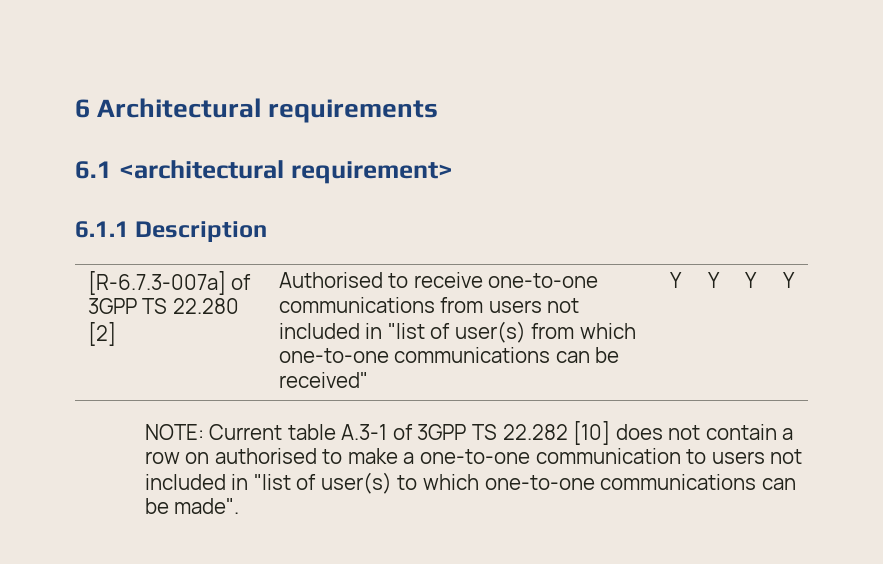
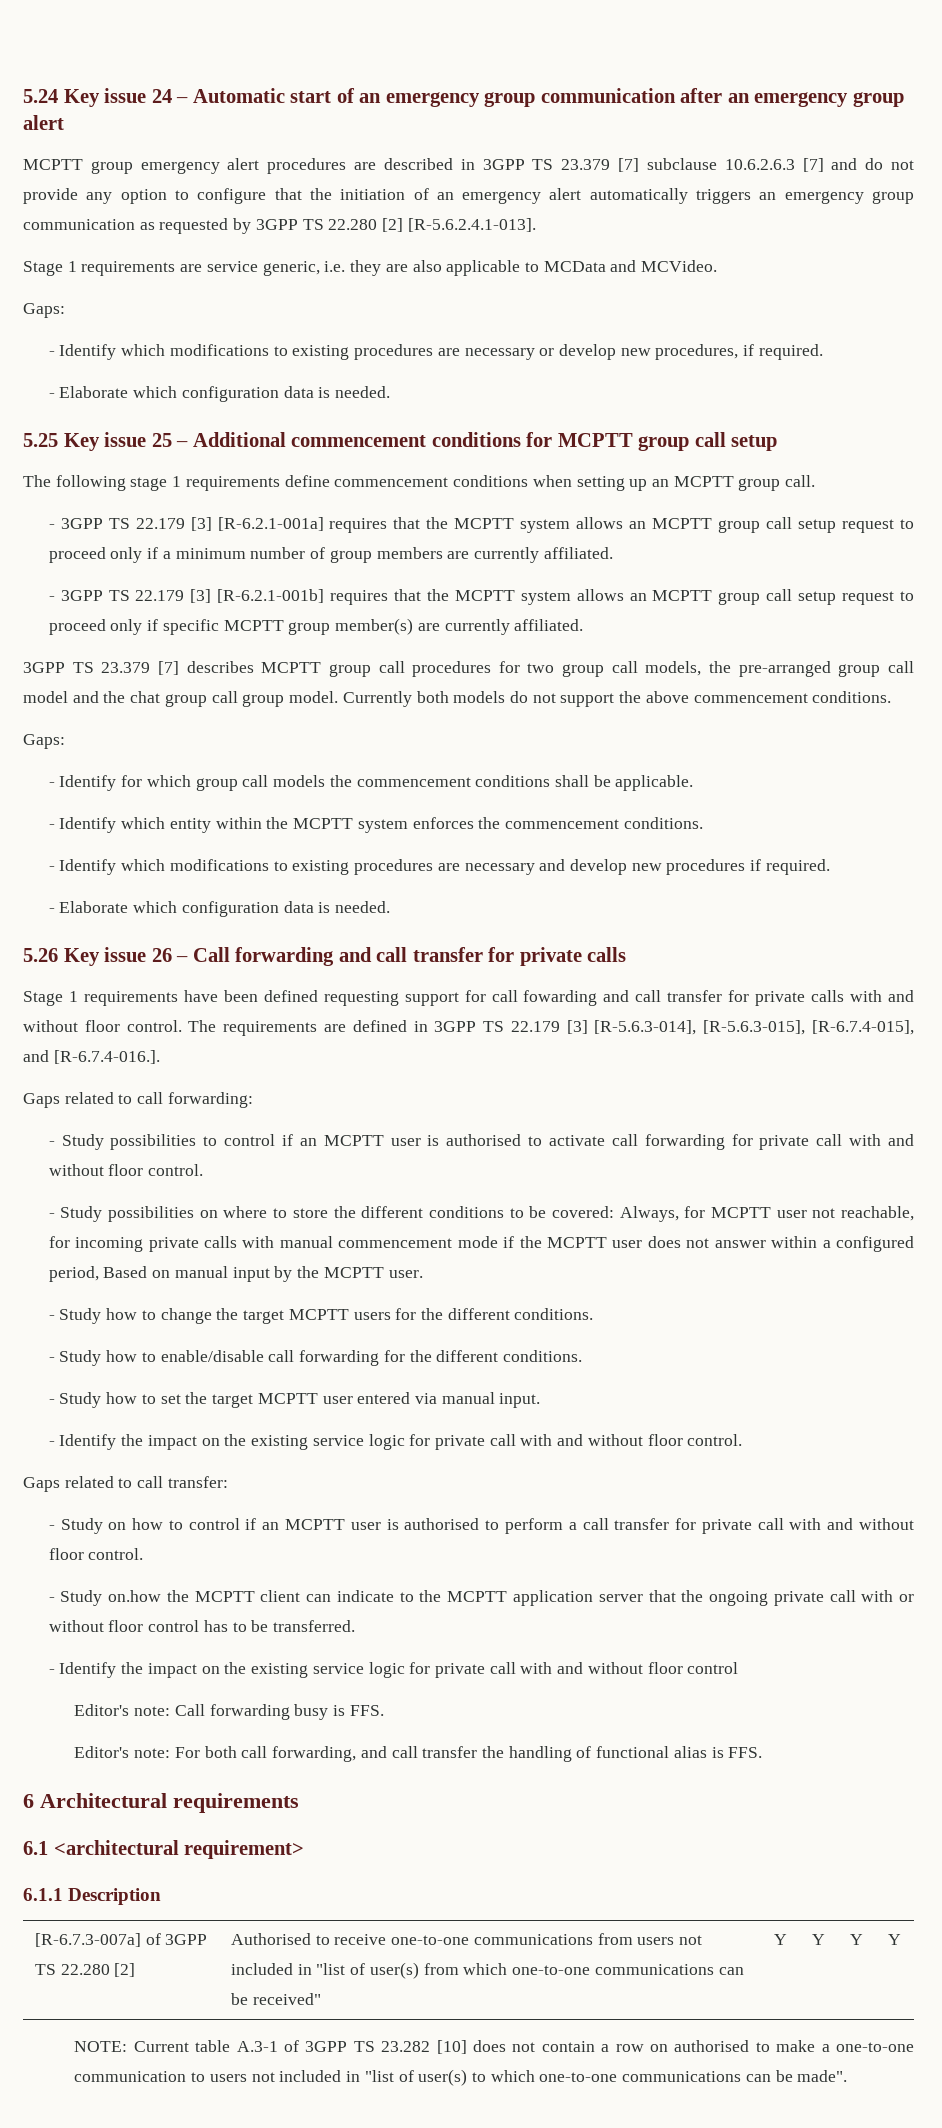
+ 5.24 Key issue 24 – Automatic start of an emergency group communication after an emergency group alert
+ MCPTT group emergency alert procedures are described in 3GPP TS 23.379 [7] subclause 10.6.2.6.3 [7] and do not provide any option to configure that the initiation of an emergency alert automatically triggers an emergency group communication as requested by 3GPP TS 22.280 [2] [R-5.6.2.4.1-013].
+ Stage 1 requirements are service generic, i.e. they are also applicable to MCData and MCVideo.
+ Gaps:
+ - Identify which modifications to existing procedures are necessary or develop new procedures, if required.
+ - Elaborate which configuration data is needed.
+ 5.25 Key issue 25 – Additional commencement conditions for MCPTT group call setup
+ The following stage 1 requirements define commencement conditions when setting up an MCPTT group call.
+ - 3GPP TS 22.179 [3] [R-6.2.1-001a] requires that the MCPTT system allows an MCPTT group call setup request to proceed only if a minimum number of group members are currently affiliated.
+ - 3GPP TS 22.179 [3] [R-6.2.1-001b] requires that the MCPTT system allows an MCPTT group call setup request to proceed only if specific MCPTT group member(s) are currently affiliated.
+ 3GPP TS 23.379 [7] describes MCPTT group call procedures for two group call models, the pre-arranged group call model and the chat group call group model. Currently both models do not support the above commencement conditions.
+ Gaps:
+ - Identify for which group call models the commencement conditions shall be applicable.
+ - Identify which entity within the MCPTT system enforces the commencement conditions.
+ - Identify which modifications to existing procedures are necessary and develop new procedures if required.
+ - Elaborate which configuration data is needed.
+ 5.26 Key issue 26 – Call forwarding and call transfer for private calls
+ Stage 1 requirements have been defined requesting support for call fowarding and call transfer for private calls with and without floor control. The requirements are defined in 3GPP TS 22.179 [3] [R-5.6.3-014], [R-5.6.3-015], [R-6.7.4-015], and [R-6.7.4-016.].
+ Gaps related to call forwarding:
+ - Study possibilities to control if an MCPTT user is authorised to activate call forwarding for private call with and without floor control.
+ - Study possibilities on where to store the different conditions to be covered: Always, for MCPTT user not reachable, for incoming private calls with manual commencement mode if the MCPTT user does not answer within a configured period, Based on manual input by the MCPTT user.
+ - Study how to change the target MCPTT users for the different conditions.
+ - Study how to enable/disable call forwarding for the different conditions.
+ - Study how to set the target MCPTT user entered via manual input.
+ - Identify the impact on the existing service logic for private call with and without floor control.
+ Gaps related to call transfer:
+ - Study on how to control if an MCPTT user is authorised to perform a call transfer for private call with and without floor control.
+ - Study on.how the MCPTT client can indicate to the MCPTT application server that the ongoing private call with or without floor control has to be transferred.
+ - Identify the impact on the existing service logic for private call with and without floor control
+ Editor's note: Call forwarding busy is FFS.
+ Editor's note: For both call forwarding, and call transfer the handling of functional alias is FFS.
- NOTE: Current table A.3-1 of 3GPP TS 22.282 [10] does not contain a row on authorised to make a one-to-one communication to users not included in "list of user(s) to which one-to-one communications can be made".
+ NOTE: Current table A.3-1 of 3GPP TS 23.282 [10] does not contain a row on authorised to make a one-to-one communication to users not included in "list of user(s) to which one-to-one communications can be made".

